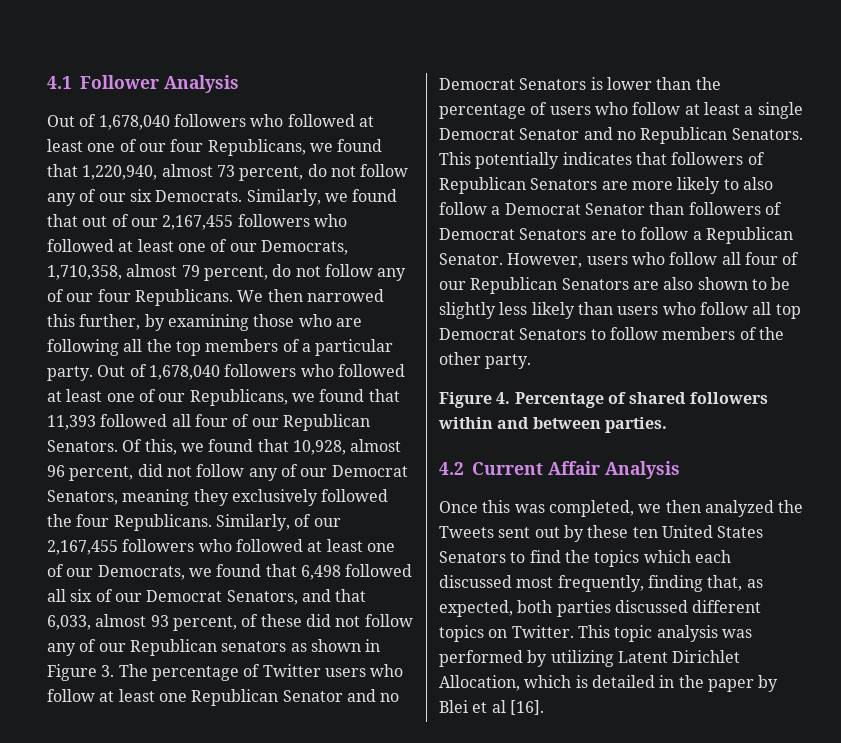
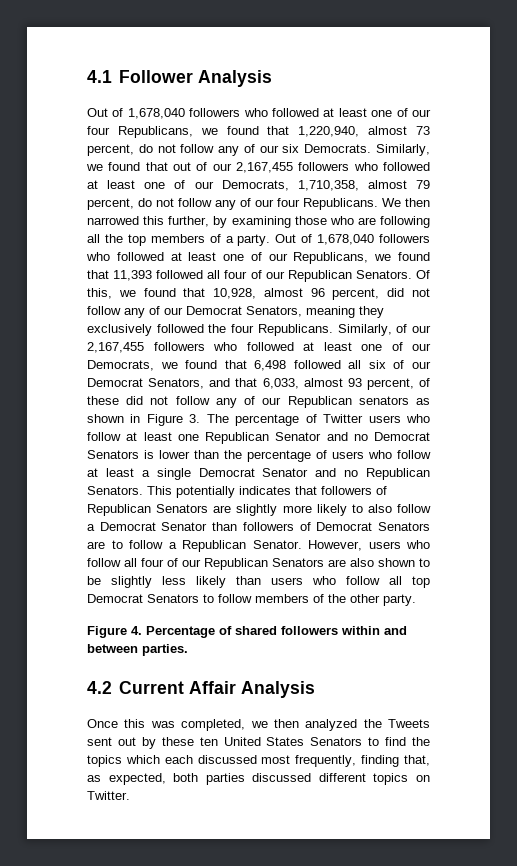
- We then narrowed this further, by examining those who are following all the top members of a particular party.
+ We then narrowed this further, by examining those who are following all the top members of a party.
- This potentially indicates that followers of Republican Senators are more likely to also follow a Democrat Senator than followers of Democrat Senators are to follow a Republican Senator.
+ This potentially indicates that followers of Republican Senators are slightly more likely to also follow a Democrat Senator than followers of Democrat Senators are to follow a Republican Senator.
- This topic analysis was performed by utilizing Latent Dirichlet Allocation, which is detailed in the paper by Blei et al [16].

